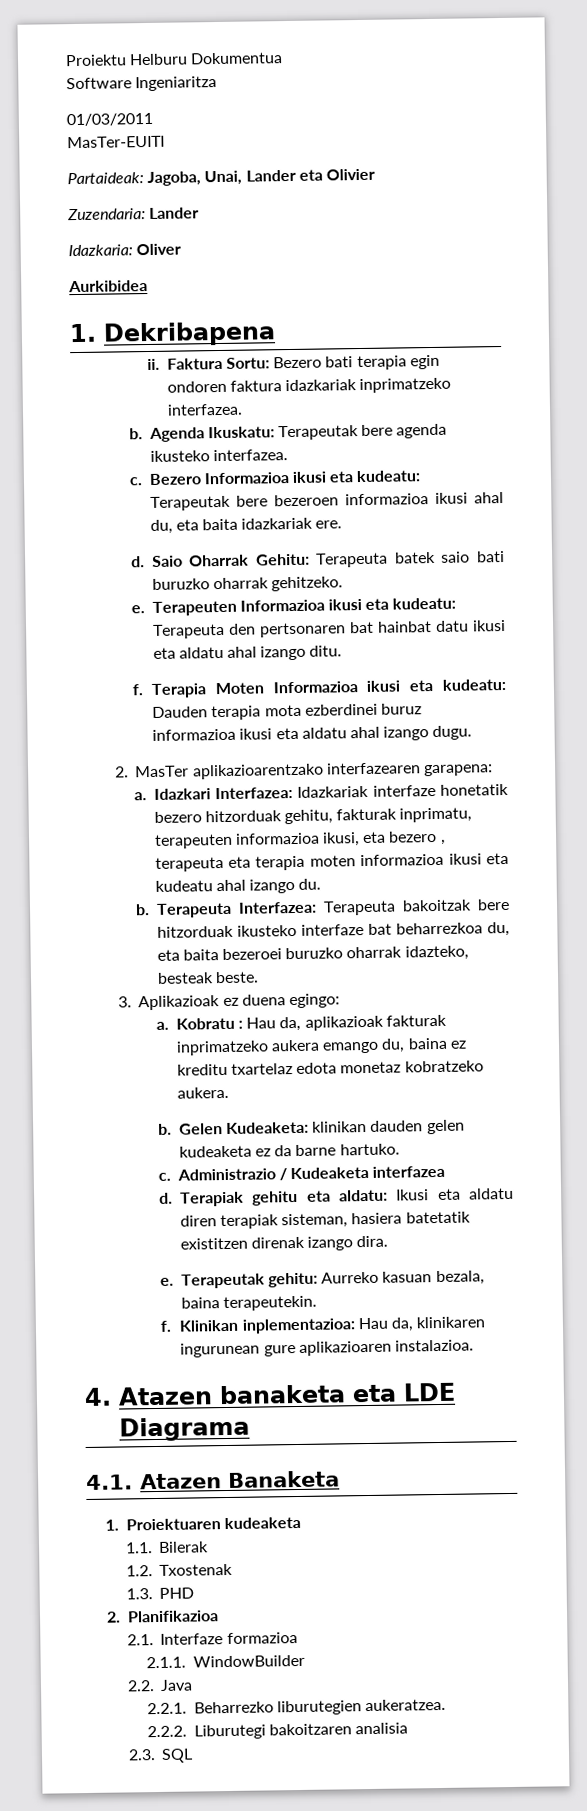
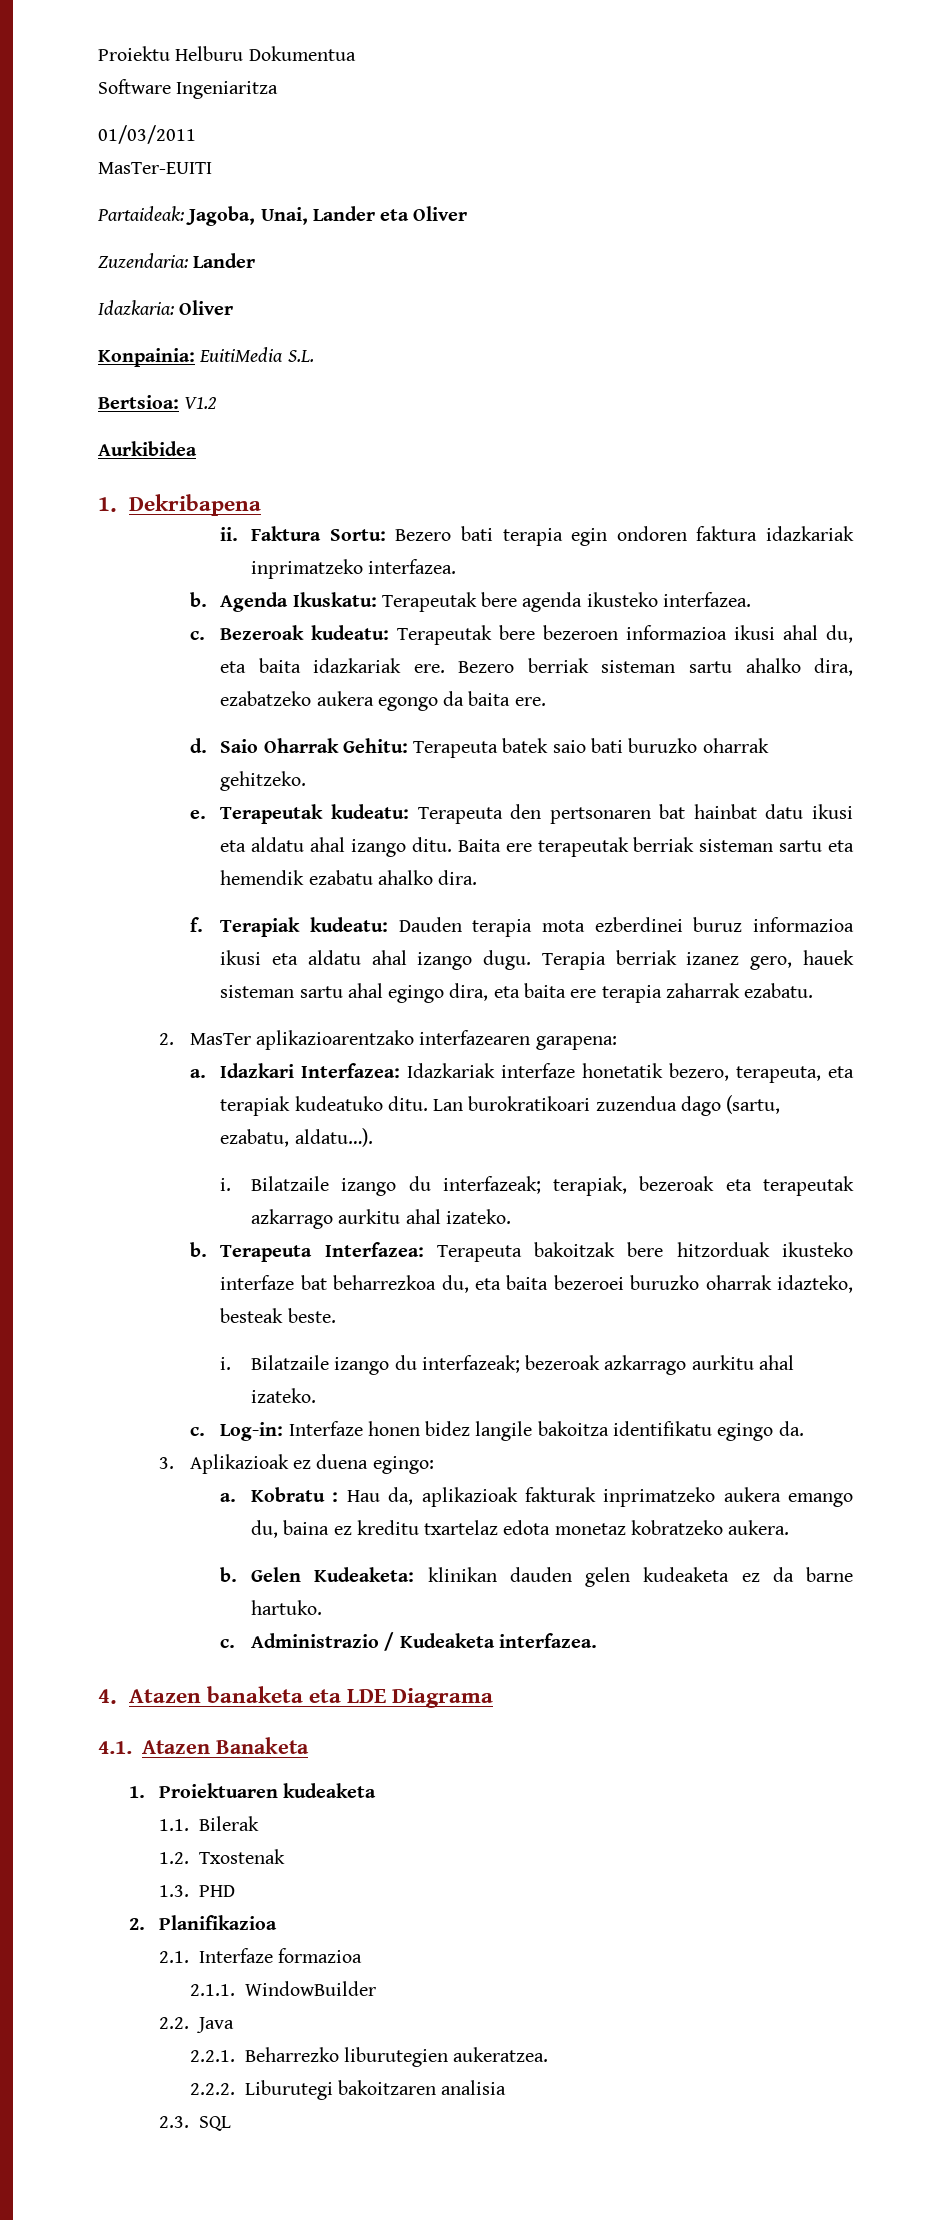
- Partaideak: Jagoba, Unai, Lander eta Olivier
+ Partaideak: Jagoba, Unai, Lander eta Oliver
+ Konpainia: EuitiMedia S.L.
+ Bertsioa: V1.2
- Bezero Informazioa ikusi eta kudeatu: Terapeutak bere bezeroen informazioa ikusi ahal du, eta baita idazkariak ere.
+ Bezeroak kudeatu: Terapeutak bere bezeroen informazioa ikusi ahal du, eta baita idazkariak ere. Bezero berriak sisteman sartu ahalko dira, ezabatzeko aukera egongo da baita ere.
- Terapeuten Informazioa ikusi eta kudeatu: Terapeuta den pertsonaren bat hainbat datu ikusi eta aldatu ahal izango ditu.
- f. Terapia Moten Informazioa ikusi eta kudeatu: Dauden terapia mota ezberdinei buruz informazioa ikusi eta aldatu ahal izango dugu.
+ Terapeutak kudeatu: Terapeuta den pertsonaren bat hainbat datu ikusi eta aldatu ahal izango ditu. Baita ere terapeutak berriak sisteman sartu eta hemendik ezabatu ahalko dira.
+ f. Terapiak kudeatu: Dauden terapia mota ezberdinei buruz informazioa ikusi eta aldatu ahal izango dugu. Terapia berriak izanez gero, hauek sisteman sartu ahal egingo dira, eta baita ere terapia zaharrak ezabatu.
- Idazkari Interfazea: Idazkariak interfaze honetatik bezero hitzorduak gehitu, fakturak inprimatu, terapeuten informazioa ikusi, eta bezero , terapeuta eta terapia moten informazioa ikusi eta kudeatu ahal izango du.
+ Idazkari Interfazea: Idazkariak interfaze honetatik bezero, terapeuta, eta terapiak kudeatuko ditu. Lan burokratikoari zuzendua dago (sartu, ezabatu, aldatu…).
+ i. Bilatzaile izango du interfazeak; terapiak, bezeroak eta terapeutak azkarrago aurkitu ahal izateko.
+ i. Bilatzaile izango du interfazeak; bezeroak azkarrago aurkitu ahal izateko.
+ c. Log-in: Interfaze honen bidez langile bakoitza identifikatu egingo da.
- Administrazio / Kudeaketa interfazea
- d. Terapiak gehitu eta aldatu: Ikusi eta aldatu diren terapiak sisteman, hasiera batetatik existitzen direnak izango dira.
- e. Terapeutak gehitu: Aurreko kasuan bezala, baina terapeutekin.
- f. Klinikan inplementazioa: Hau da, klinikaren ingurunean gure aplikazioaren instalazioa.
+ Administrazio / Kudeaketa interfazea.

